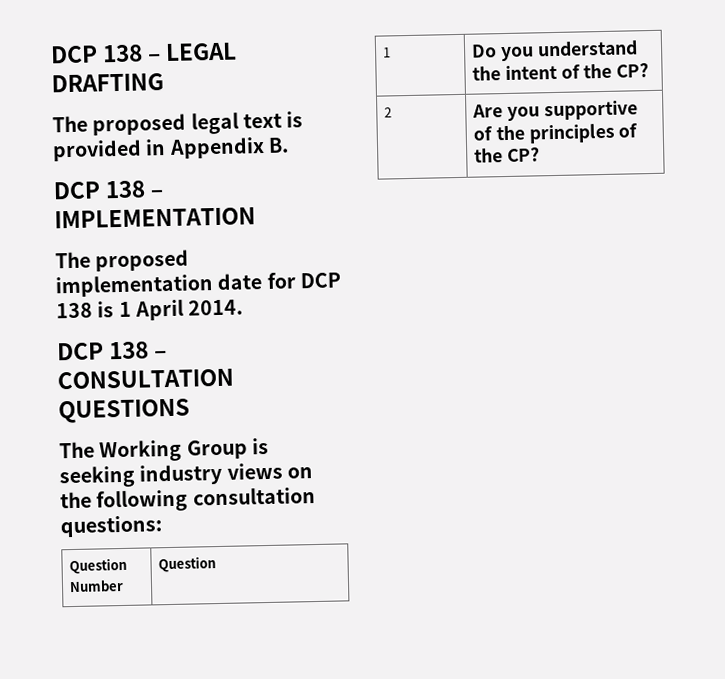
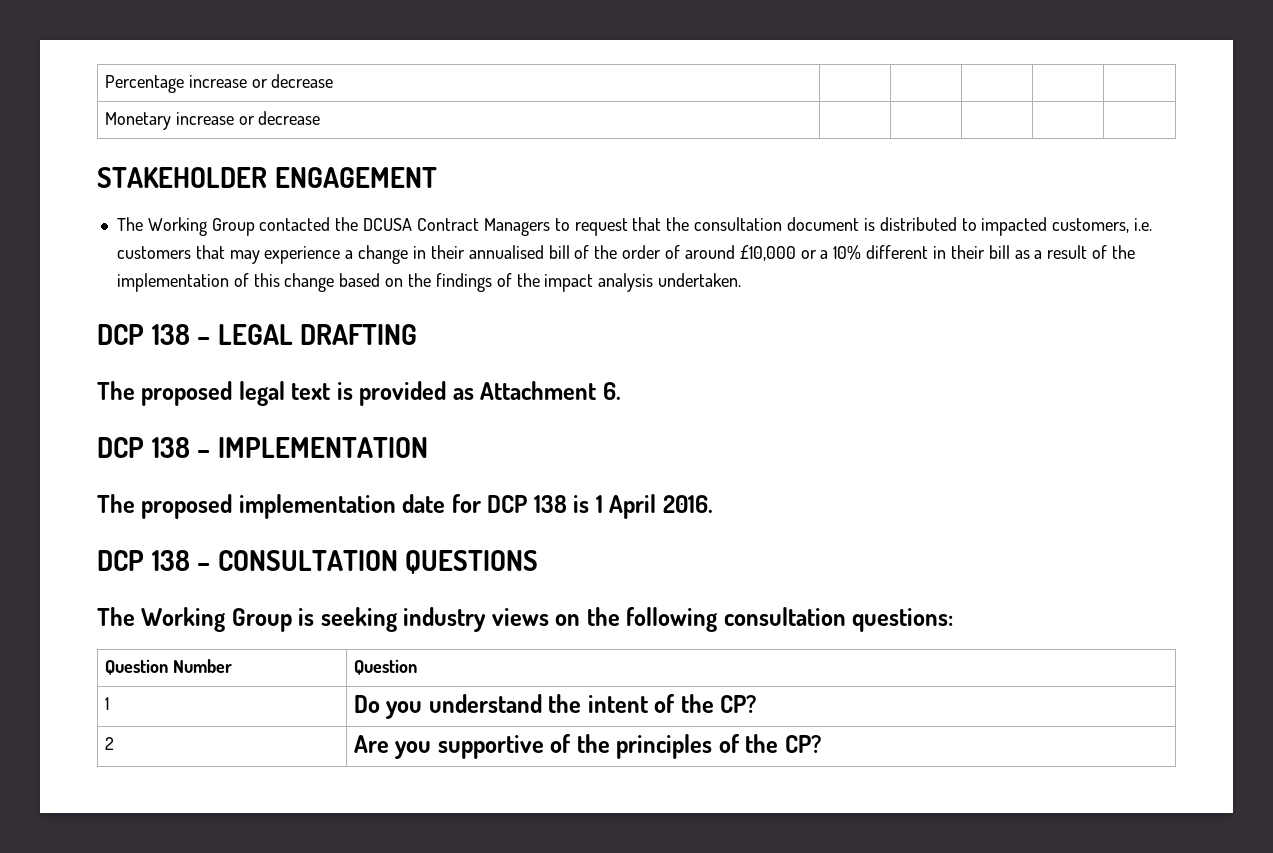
+ Percentage increase or decrease | | | | |
+ Monetary increase or decrease | | | | |
+ STAKEHOLDER ENGAGEMENT
+ The Working Group contacted the DCUSA Contract Managers to request that the consultation document is distributed to impacted customers, i.e. customers that may experience a change in their annualised bill of the order of around £10,000 or a 10% different in their bill as a result of the implementation of this change based on the findings of the impact analysis undertaken.
- The proposed legal text is provided in Appendix B.
+ The proposed legal text is provided as Attachment 6.
- The proposed implementation date for DCP 138 is 1 April 2014.
+ The proposed implementation date for DCP 138 is 1 April 2016.

